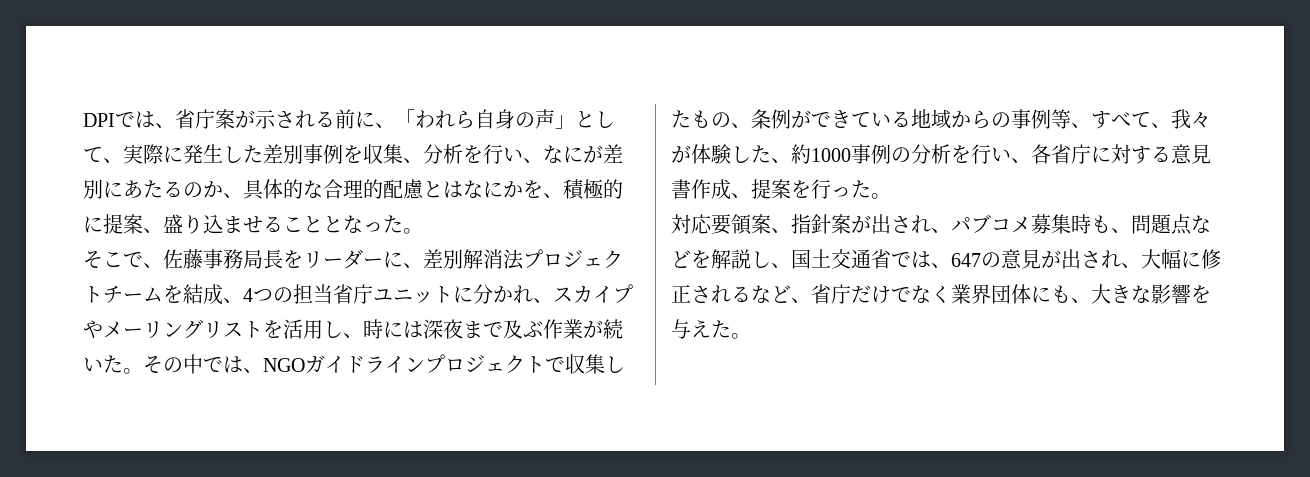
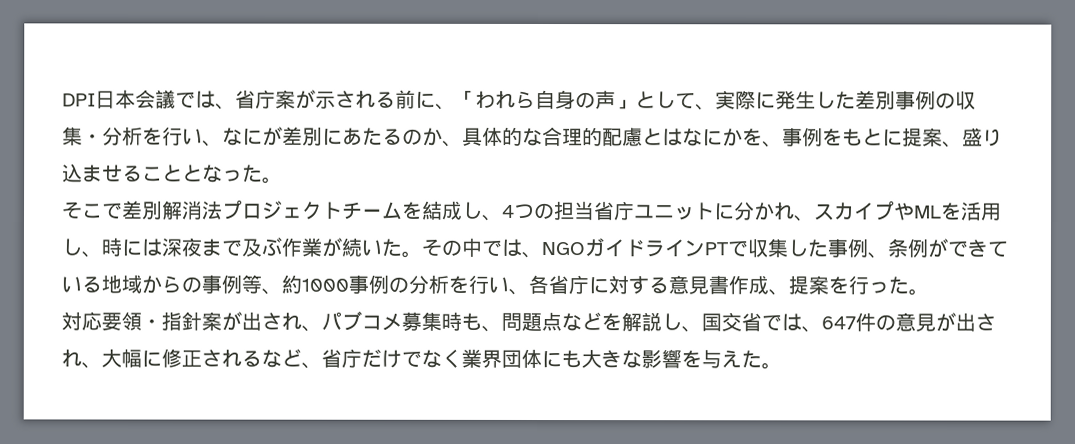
- DPIでは、省庁案が示される前に、「われら自身の声」として、実際に発生した差別事例を収集、分析を行い、なにが差別にあたるのか、具体的な合理的配慮とはなにかを、積極的に提案、盛り込ませることとなった。
+ DPI日本会議では、省庁案が示される前に、「われら自身の声」として、実際に発生した差別事例の収集・分析を行い、なにが差別にあたるのか、具体的な合理的配慮とはなにかを、事例をもとに提案、盛り込ませることとなった。
- そこで、佐藤事務局長をリーダーに、差別解消法プロジェクトチームを結成、4つの担当省庁ユニットに分かれ、スカイプやメーリングリストを活用し、時には深夜まで及ぶ作業が続いた。
+ そこで差別解消法プロジェクトチームを結成し、4つの担当省庁ユニットに分かれ、スカイプやMLを活用し、時には深夜まで及ぶ作業が続いた。
- その中では、NGOガイドラインプロジェクトで収集したもの、条例ができている地域からの事例等、すべて、我々が体験した、約1000事例の分析を行い、各省庁に対する意見書作成、提案を行った。
+ その中では、NGOガイドラインPTで収集した事例、条例ができている地域からの事例等、約1000事例の分析を行い、各省庁に対する意見書作成、提案を行った。
- 対応要領案、指針案が出され、パブコメ募集時も、問題点などを解説し、国土交通省では、647の意見が出され、大幅に修正されるなど、省庁だけでなく業界団体にも、大きな影響を与えた。
+ 対応要領・指針案が出され、パブコメ募集時も、問題点などを解説し、国交省では、647件の意見が出され、大幅に修正されるなど、省庁だけでなく業界団体にも大きな影響を与えた。

